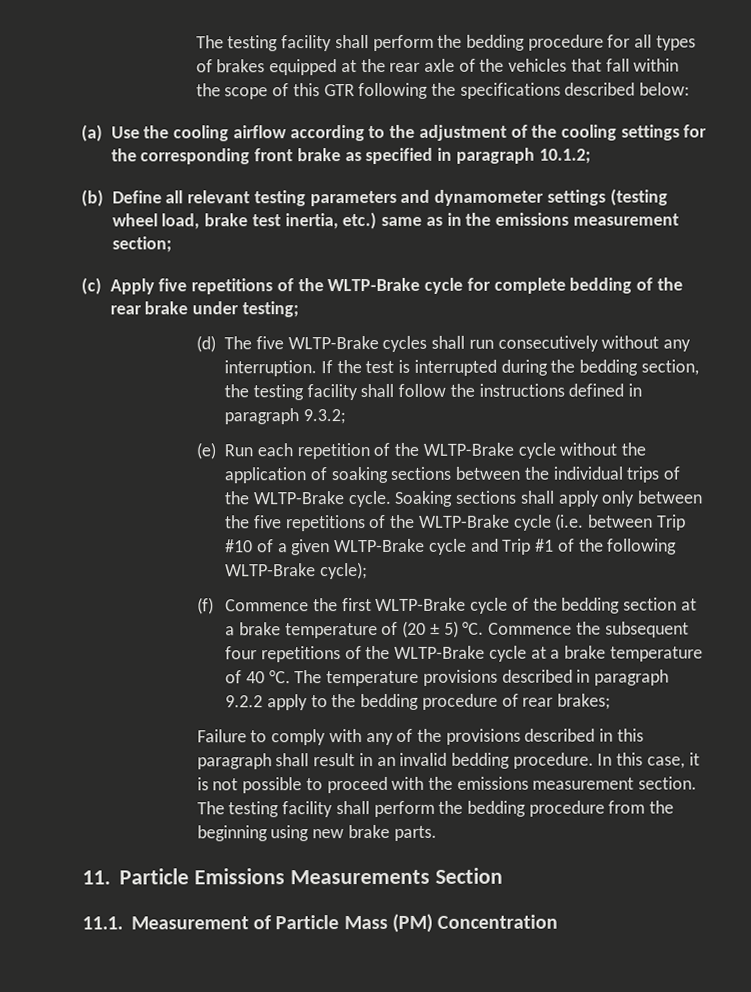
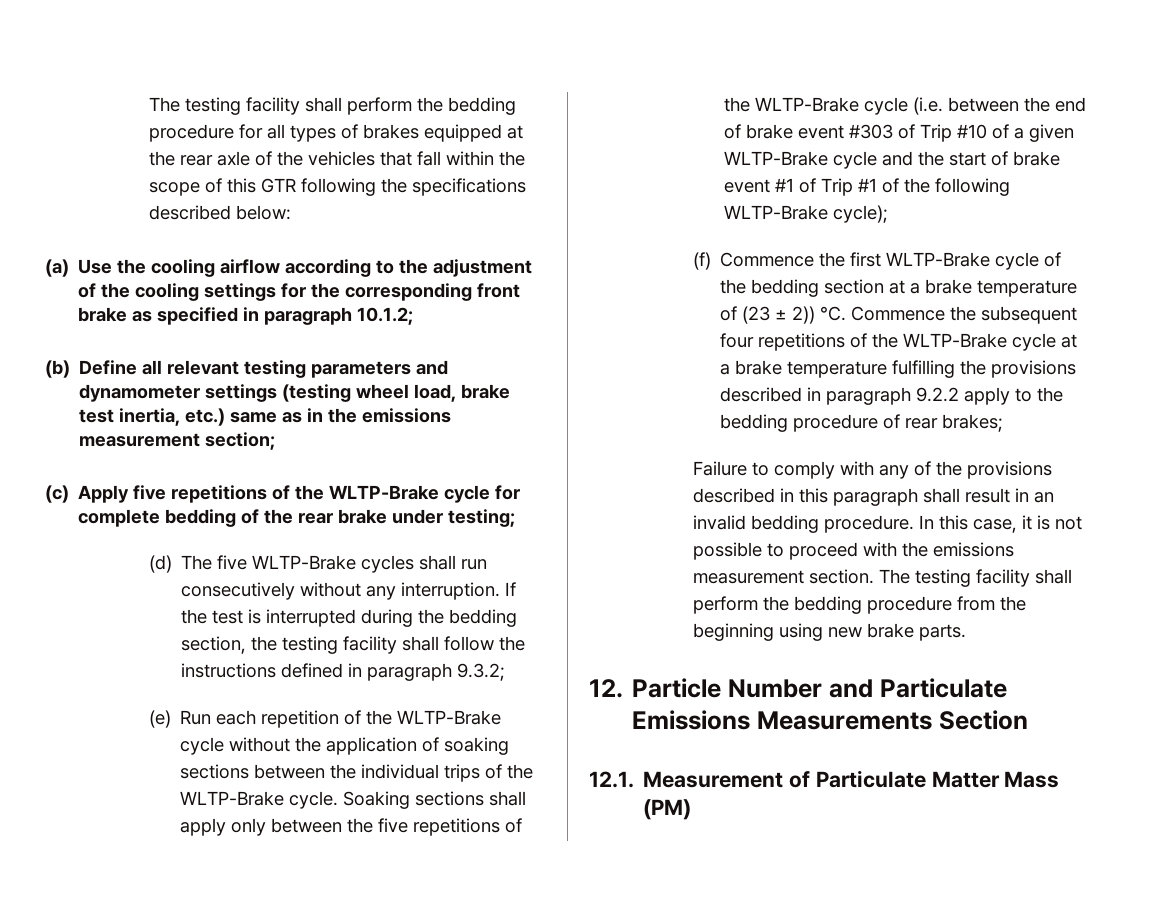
- Soaking sections shall apply only between the five repetitions of the WLTP-Brake cycle (i.e. between Trip #10 of a given WLTP-Brake cycle and Trip #1 of the following WLTP-Brake cycle);
+ Soaking sections shall apply only between the five repetitions of the WLTP-Brake cycle (i.e. between the end of brake event #303 of Trip #10 of a given WLTP-Brake cycle and the start of brake event #1 of Trip #1 of the following WLTP-Brake cycle);
- (f) Commence the first WLTP-Brake cycle of the bedding section at a brake temperature of (20 ± 5) °C.
+ (f) Commence the first WLTP-Brake cycle of the bedding section at a brake temperature of (23 ± 2)) °C.
- Commence the subsequent four repetitions of the WLTP-Brake cycle at a brake temperature of 40 °C. The temperature provisions described in paragraph 9.2.2 apply to the bedding procedure of rear brakes;
+ Commence the subsequent four repetitions of the WLTP-Brake cycle at a brake temperature fulfilling the provisions described in paragraph 9.2.2 apply to the bedding procedure of rear brakes;
- 11. Particle Emissions Measurements Section
+ 12. Particle Number and Particulate Emissions Measurements Section
- 11.1. Measurement of Particle Mass (PM) Concentration
+ 12.1. Measurement of Particulate Matter Mass (PM)

